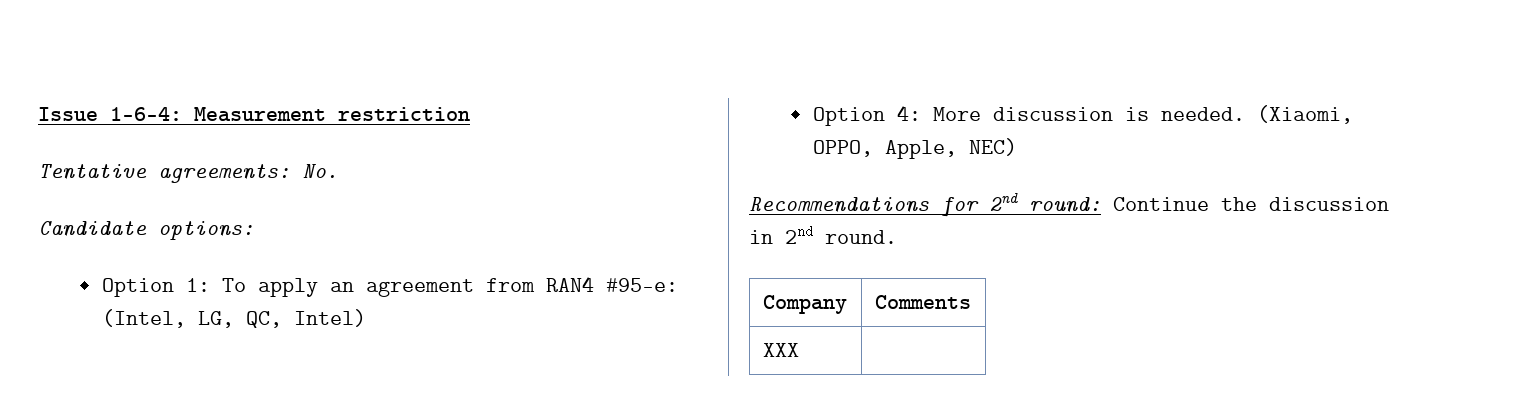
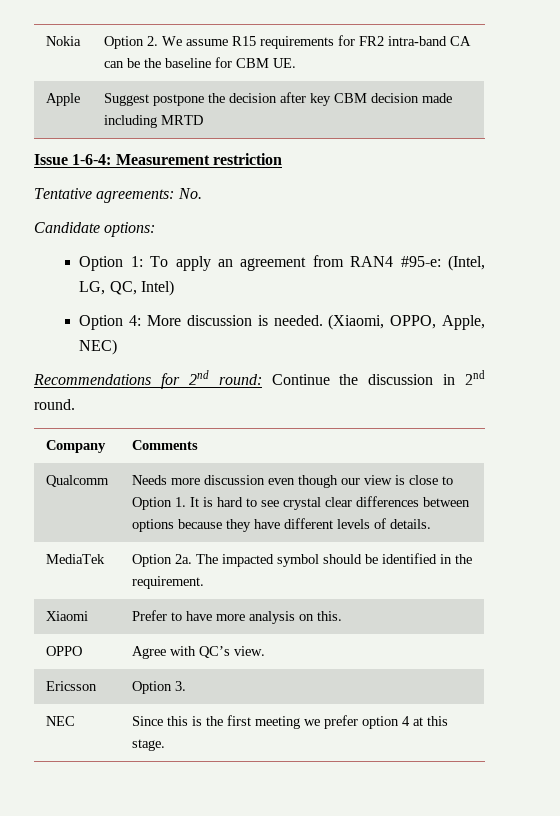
+ Nokia | Option 2. We assume R15 requirements for FR2 intra-band CA can be the baseline for CBM UE.
+ Apple | Suggest postpone the decision after key CBM decision made including MRTD
- XXX |
+ Qualcomm | Needs more discussion even though our view is close to Option 1. It is hard to see crystal clear differences between options because they have different levels of details.
+ MediaTek | Option 2a. The impacted symbol should be identified in the requirement.
+ Xiaomi | Prefer to have more analysis on this.
+ OPPO | Agree with QC’s view.
+ Ericsson | Option 3.
+ NEC | Since this is the first meeting we prefer option 4 at this stage.

